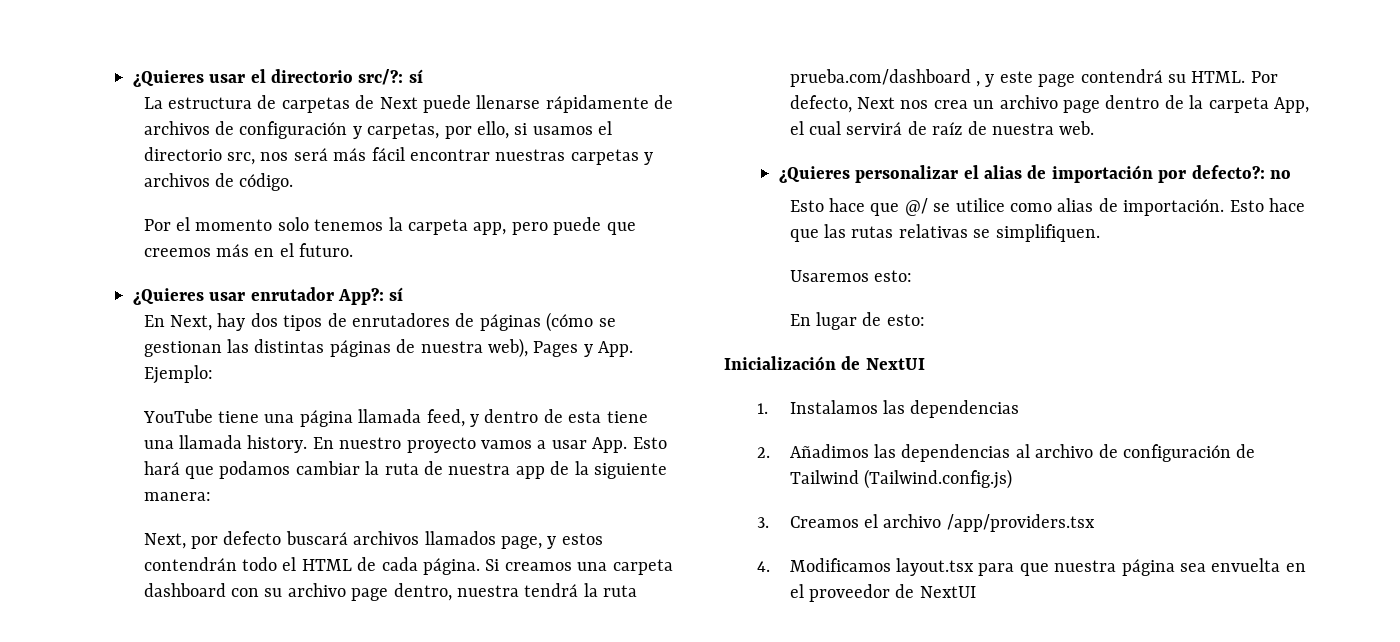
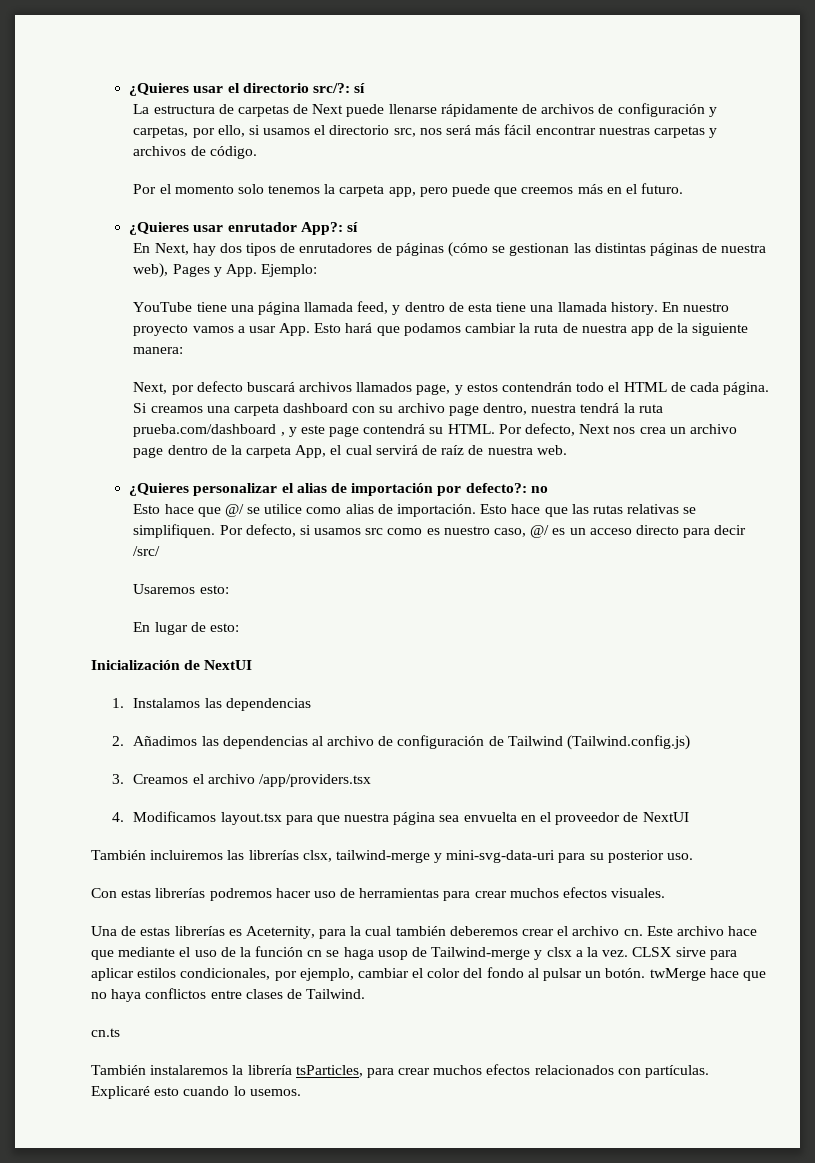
+ Por defecto, si usamos src como es nuestro caso, @/ es un acceso directo para decir /src/
+ También incluiremos las librerías clsx, tailwind-merge y mini-svg-data-uri para su posterior uso.
+ Con estas librerías podremos hacer uso de herramientas para crear muchos efectos visuales.
+ Una de estas librerías es Aceternity, para la cual también deberemos crear el archivo cn. Este archivo hace que mediante el uso de la función cn se haga usop de Tailwind-merge y clsx a la vez. CLSX sirve para aplicar estilos condicionales, por ejemplo, cambiar el color del fondo al pulsar un botón. twMerge hace que no haya conflictos entre clases de Tailwind.
+ cn.ts
+ También instalaremos la librería tsParticles, para crear muchos efectos relacionados con partículas. Explicaré esto cuando lo usemos.

